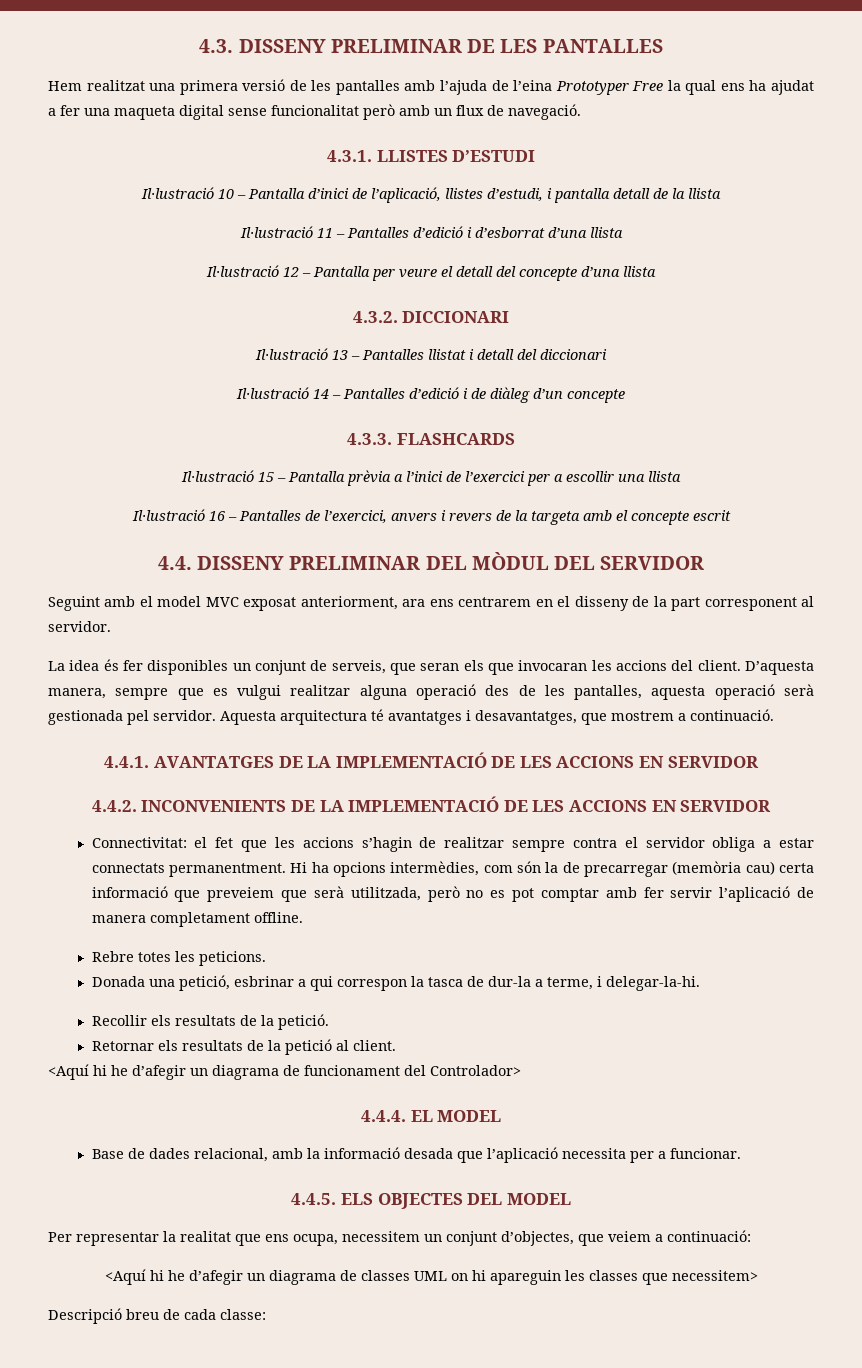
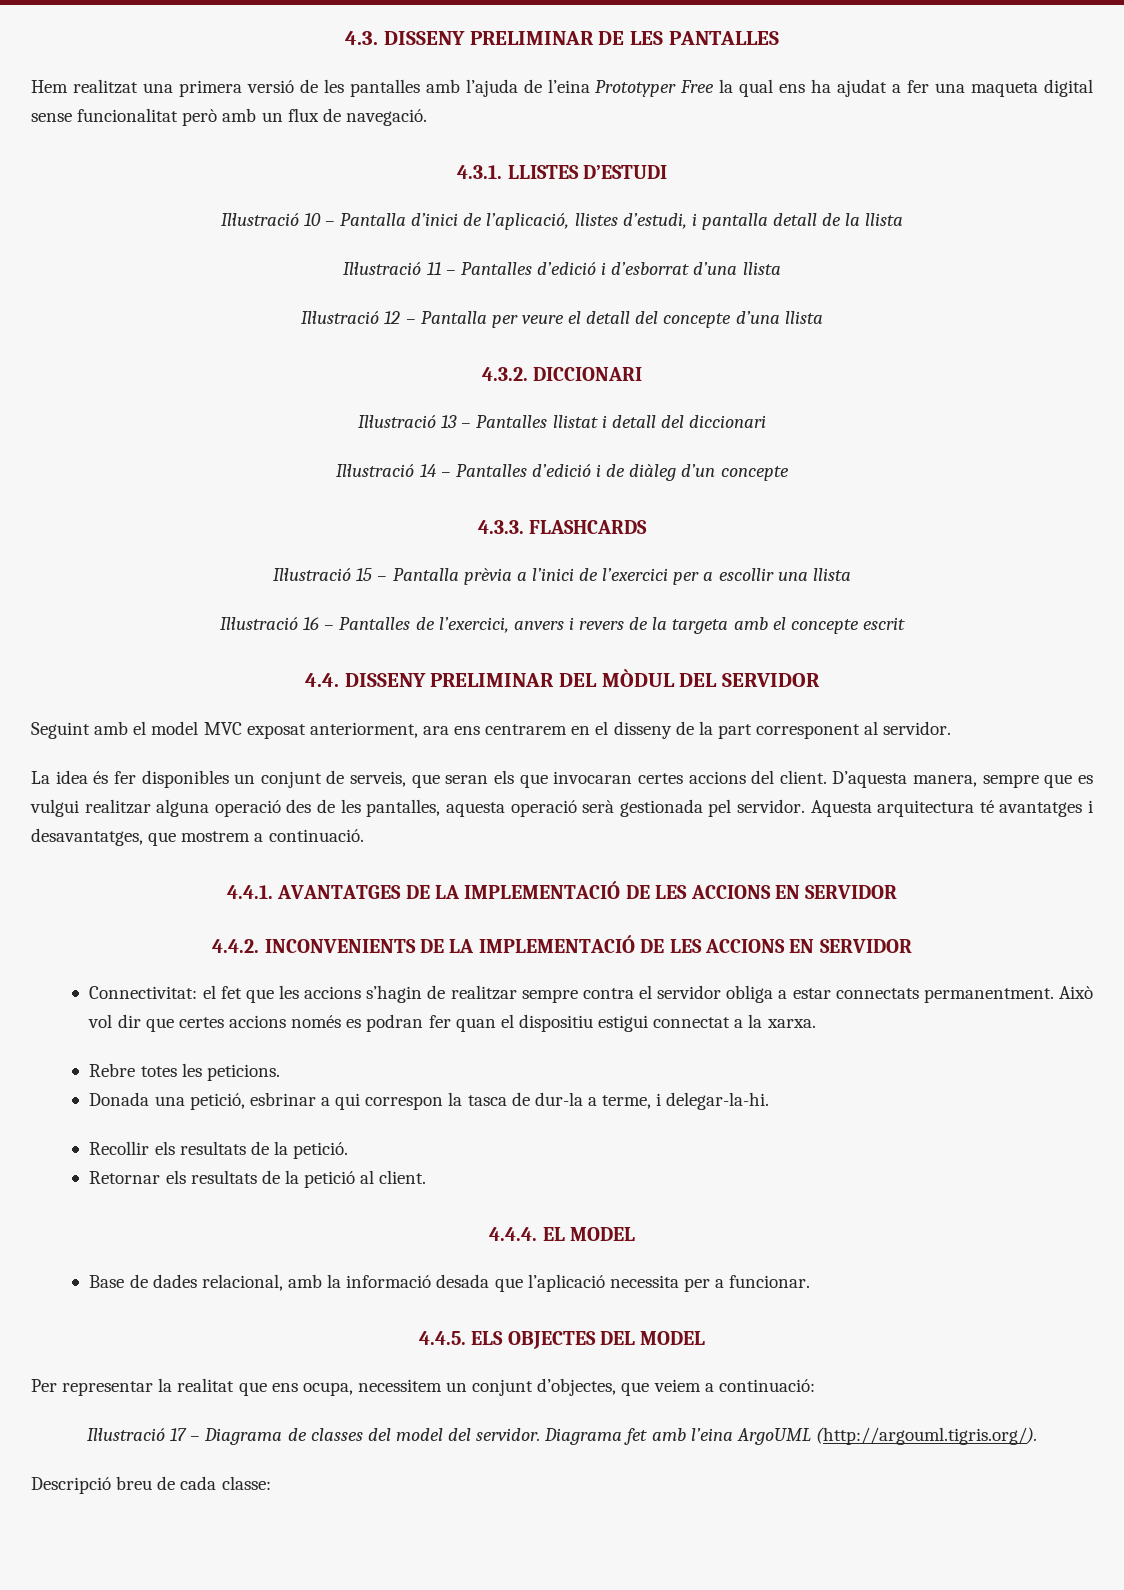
- La idea és fer disponibles un conjunt de serveis, que seran els que invocaran les accions del client.
+ La idea és fer disponibles un conjunt de serveis, que seran els que invocaran certes accions del client.
- Hi ha opcions intermèdies, com són la de precarregar (memòria cau) certa informació que preveiem que serà utilitzada, però no es pot comptar amb fer servir l’aplicació de manera completament offline.
+ Això vol dir que certes accions només es podran fer quan el dispositiu estigui connectat a la xarxa.
- <Aquí hi he d’afegir un diagrama de funcionament del Controlador>
- <Aquí hi he d’afegir un diagrama de classes UML on hi apareguin les classes que necessitem>
+ Il·lustració 17 – Diagrama de classes del model del servidor. Diagrama fet amb l’eina ArgoUML (http://argouml.tigris.org/).

